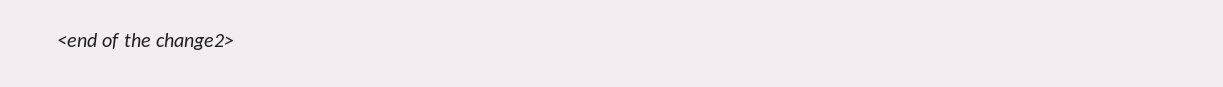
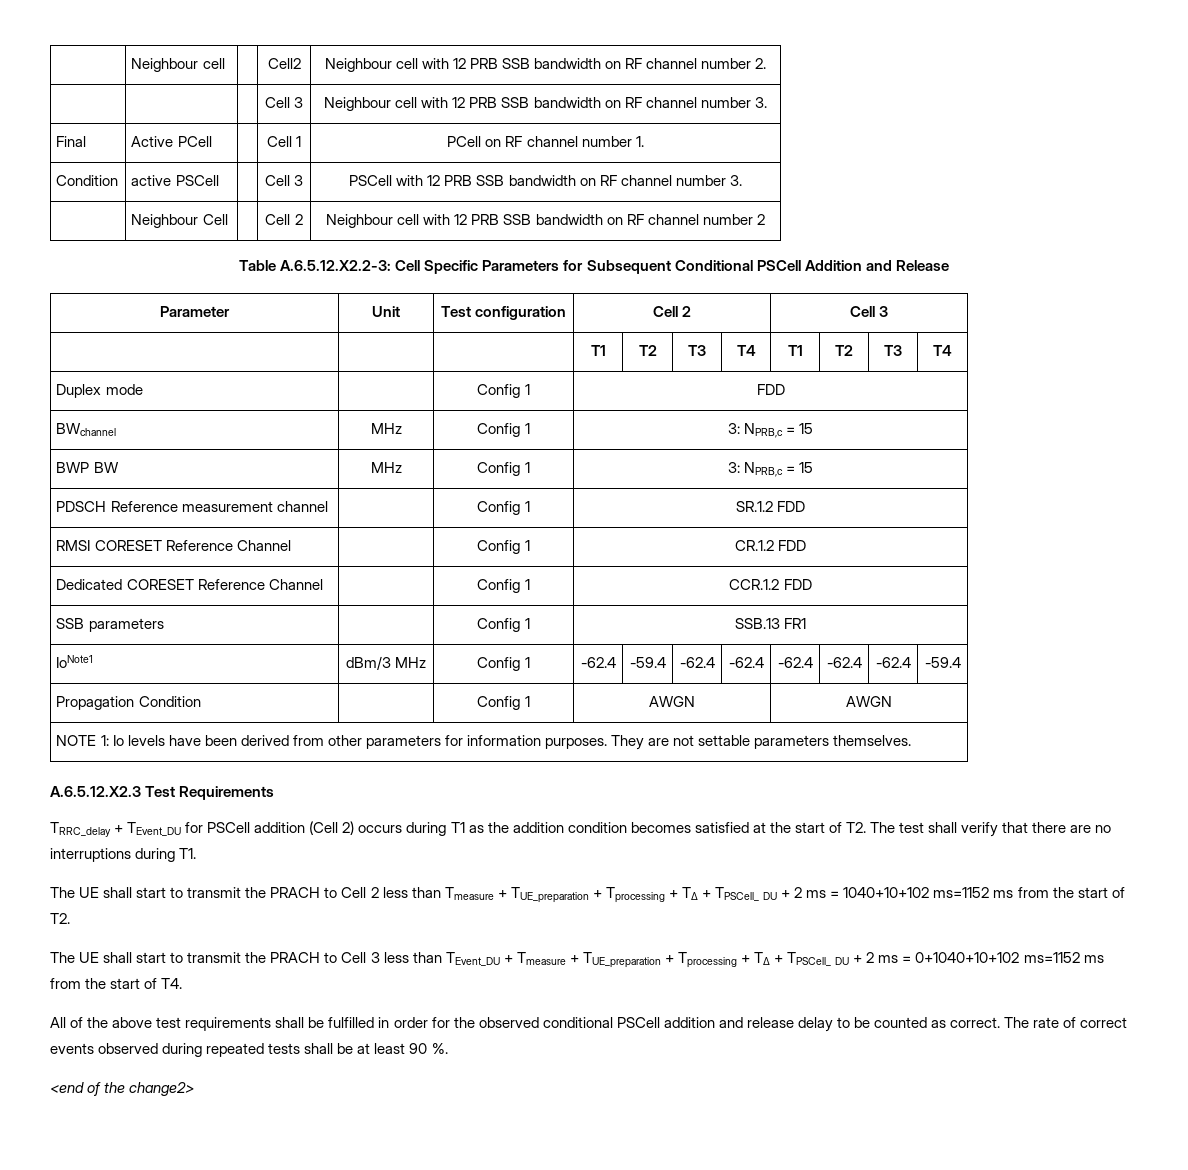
+ | Neighbour cell | | Cell2 | Neighbour cell with 12 PRB SSB bandwidth on RF channel number 2.
+ | | | Cell 3 | Neighbour cell with 12 PRB SSB bandwidth on RF channel number 3.
+ Final | Active PCell | | Cell 1 | PCell on RF channel number 1.
+ Condition | active PSCell | | Cell 3 | PSCell with 12 PRB SSB bandwidth on RF channel number 3.
+ | Neighbour Cell | | Cell 2 | Neighbour cell with 12 PRB SSB bandwidth on RF channel number 2
+ Table A.6.5.12.X2.2-3: Cell Specific Parameters for Subsequent Conditional PSCell Addition and Release
+ Parameter | Unit | Test configuration | Cell 2 | Cell 3
+ | | | T1 | T2 | T3 | T4 | T1 | T2 | T3 | T4
+ Duplex mode | | Config 1 | FDD
+ BWchannel | MHz | Config 1 | 3: NPRB,c = 15
+ BWP BW | MHz | Config 1 | 3: NPRB,c = 15
+ PDSCH Reference measurement channel | | Config 1 | SR.1.2 FDD
+ RMSI CORESET Reference Channel | | Config 1 | CR.1.2 FDD
+ Dedicated CORESET Reference Channel | | Config 1 | CCR.1.2 FDD
+ SSB parameters | | Config 1 | SSB.13 FR1
+ IoNote1 | dBm/3 MHz | Config 1 | -62.4 | -59.4 | -62.4 | -62.4 | -62.4 | -62.4 | -62.4 | -59.4
+ Propagation Condition | | Config 1 | AWGN | AWGN
+ NOTE 1: Io levels have been derived from other parameters for information purposes. They are not settable parameters themselves.
+ A.6.5.12.X2.3 Test Requirements
+ TRRC_delay + TEvent_DU for PSCell addition (Cell 2) occurs during T1 as the addition condition becomes satisfied at the start of T2. The test shall verify that there are no interruptions during T1.
+ The UE shall start to transmit the PRACH to Cell 2 less than Tmeasure + TUE_preparation + Tprocessing + T∆ + TPSCell_ DU + 2 ms = 1040+10+102 ms=1152 ms from the start of T2.
+ The UE shall start to transmit the PRACH to Cell 3 less than TEvent_DU + Tmeasure + TUE_preparation + Tprocessing + T∆ + TPSCell_ DU + 2 ms = 0+1040+10+102 ms=1152 ms from the start of T4.
+ All of the above test requirements shall be fulfilled in order for the observed conditional PSCell addition and release delay to be counted as correct. The rate of correct events observed during repeated tests shall be at least 90 %.

